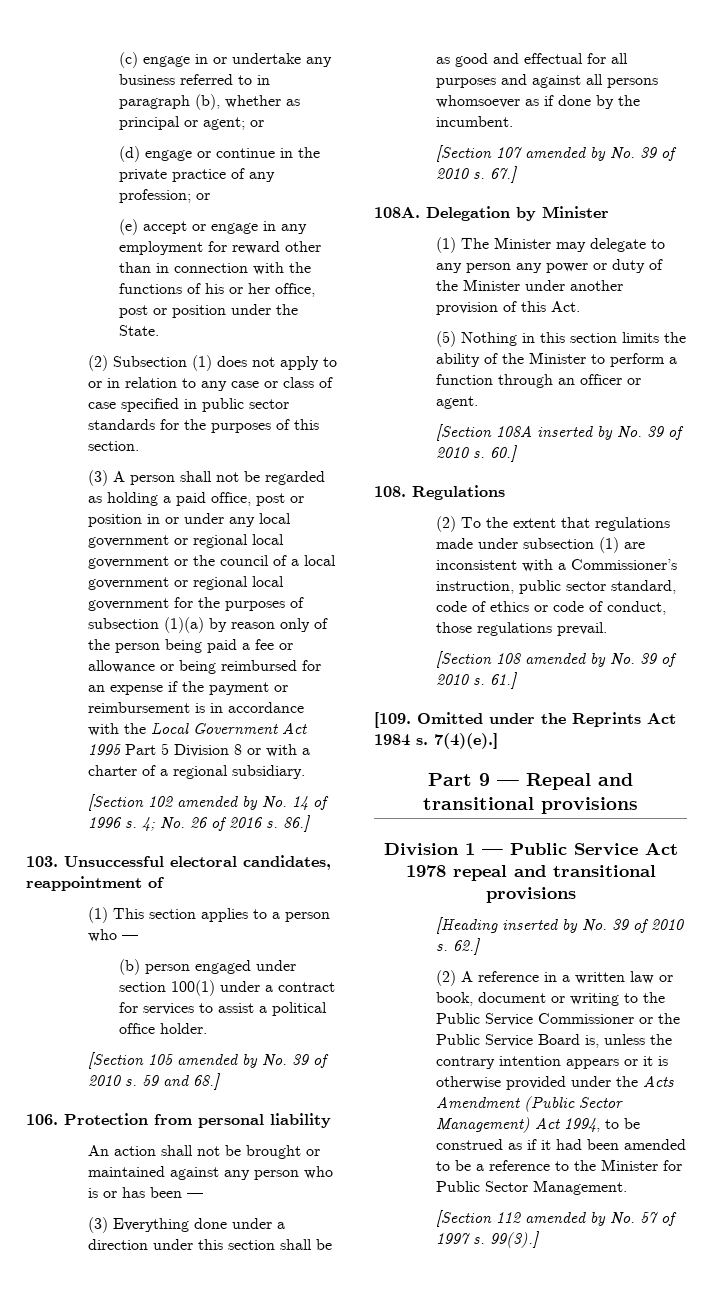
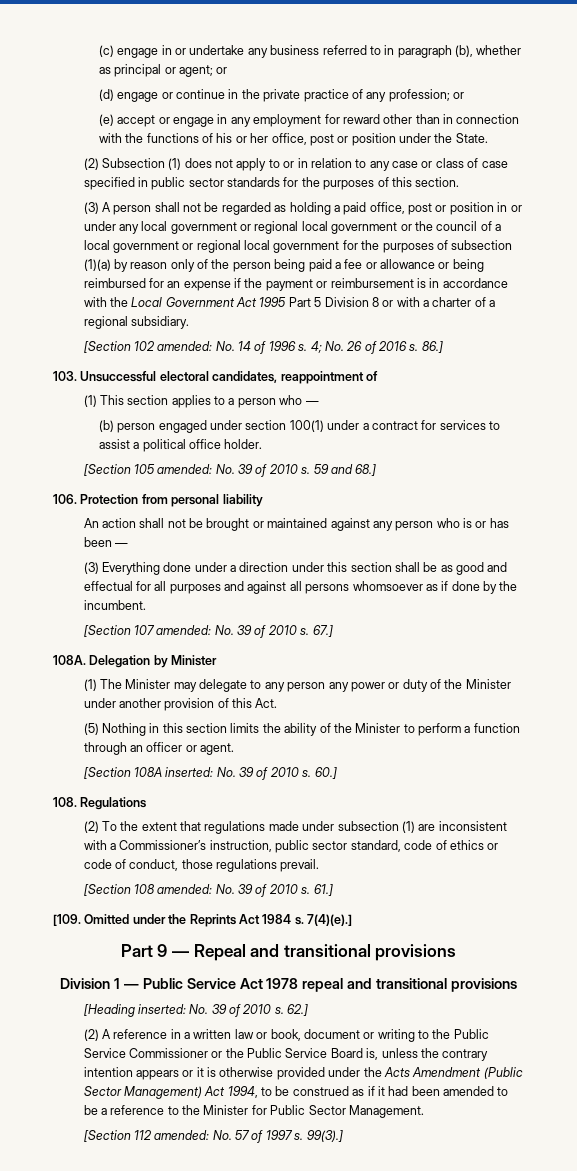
- [Section 102 amended by No. 14 of 1996 s.
+ [Section 102 amended: No. 14 of 1996 s.
- [Section 105 amended by No. 39 of 2010 s.
+ [Section 105 amended: No. 39 of 2010 s.
- [Section 107 amended by No. 39 of 2010 s.
+ [Section 107 amended: No. 39 of 2010 s.
- [Section 108A inserted by No. 39 of 2010 s.
+ [Section 108A inserted: No. 39 of 2010 s.
- [Section 108 amended by No. 39 of 2010 s.
+ [Section 108 amended: No. 39 of 2010 s.
- [Heading inserted by No. 39 of 2010 s.
+ [Heading inserted: No. 39 of 2010 s.
- [Section 112 amended by No. 57 of 1997 s.
+ [Section 112 amended: No. 57 of 1997 s.

